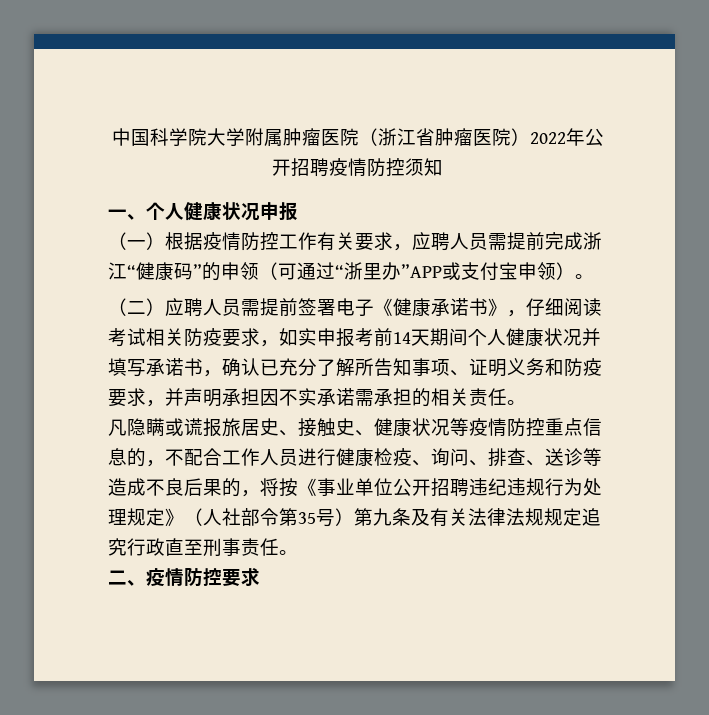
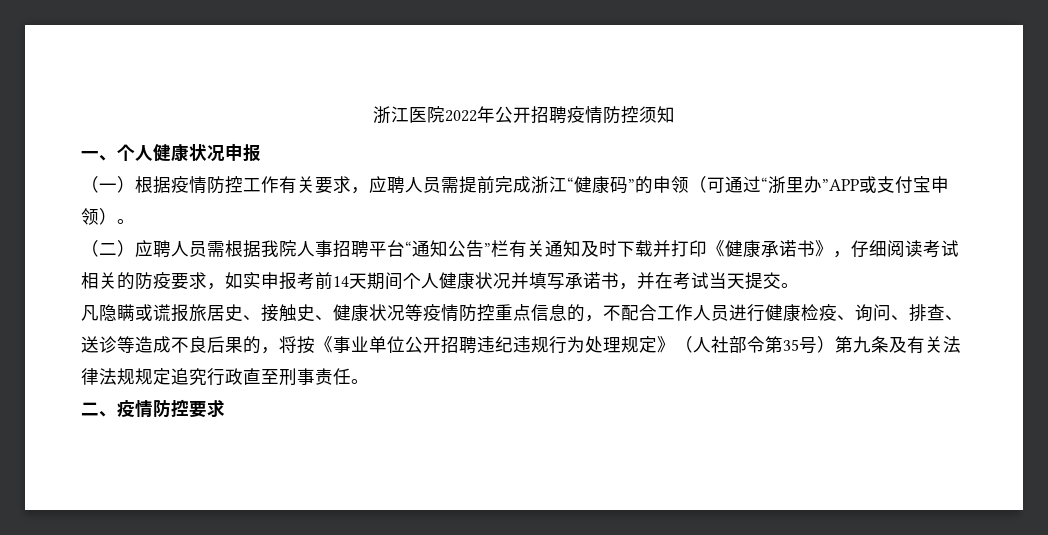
- 中国科学院大学附属肿瘤医院（浙江省肿瘤医院）2022年公开招聘疫情防控须知
+ 浙江医院2022年公开招聘疫情防控须知
- （二）应聘人员需提前签署电子《健康承诺书》，仔细阅读考试相关防疫要求，如实申报考前14天期间个人健康状况并填写承诺书，确认已充分了解所告知事项、证明义务和防疫要求，并声明承担因不实承诺需承担的相关责任。
+ （二）应聘人员需根据我院人事招聘平台“通知公告”栏有关通知及时下载并打印《健康承诺书》，仔细阅读考试相关的防疫要求，如实申报考前14天期间个人健康状况并填写承诺书，并在考试当天提交。

